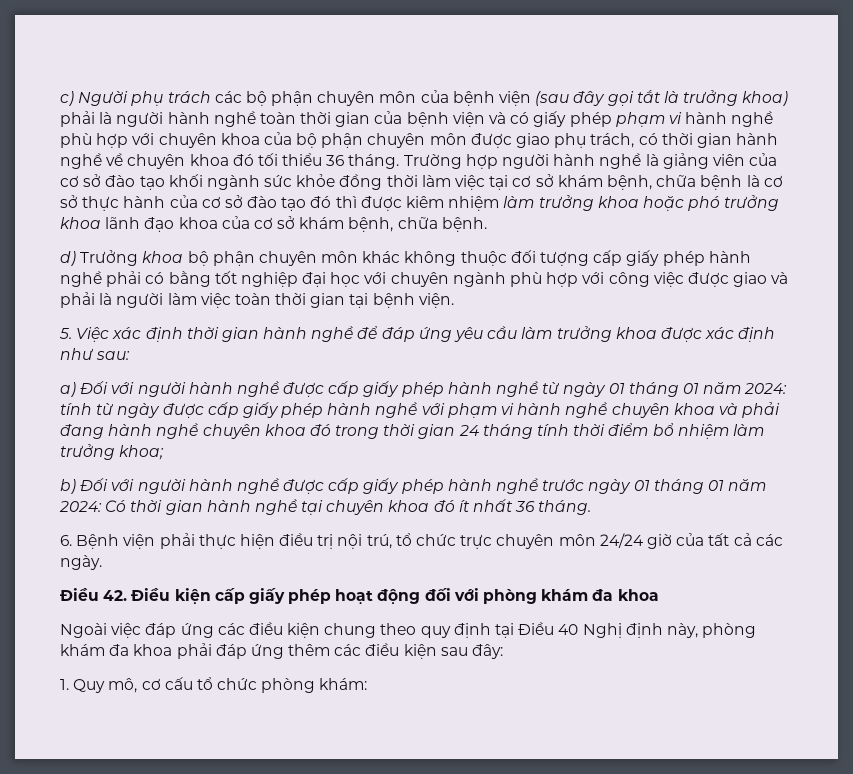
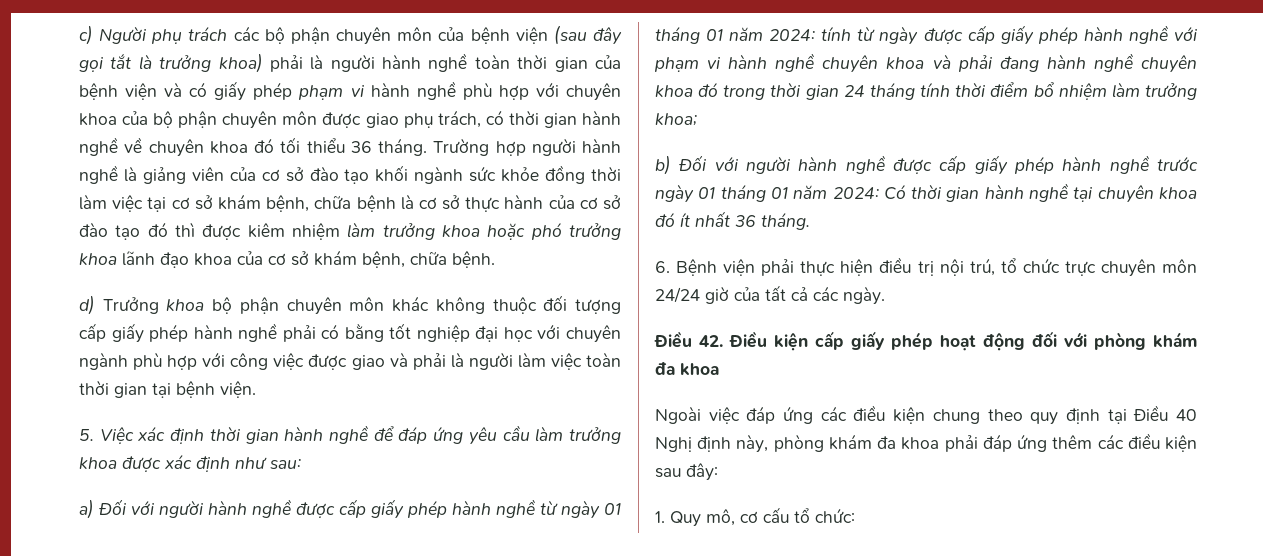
- 1. Quy mô, cơ cấu tổ chức phòng khám:
+ 1. Quy mô, cơ cấu tổ chức:

